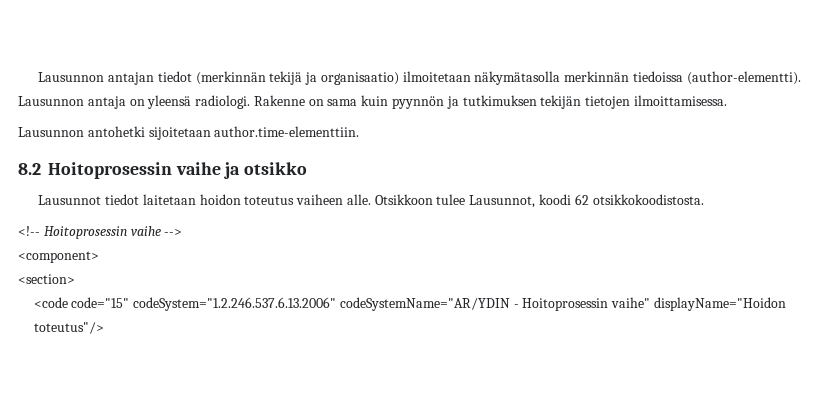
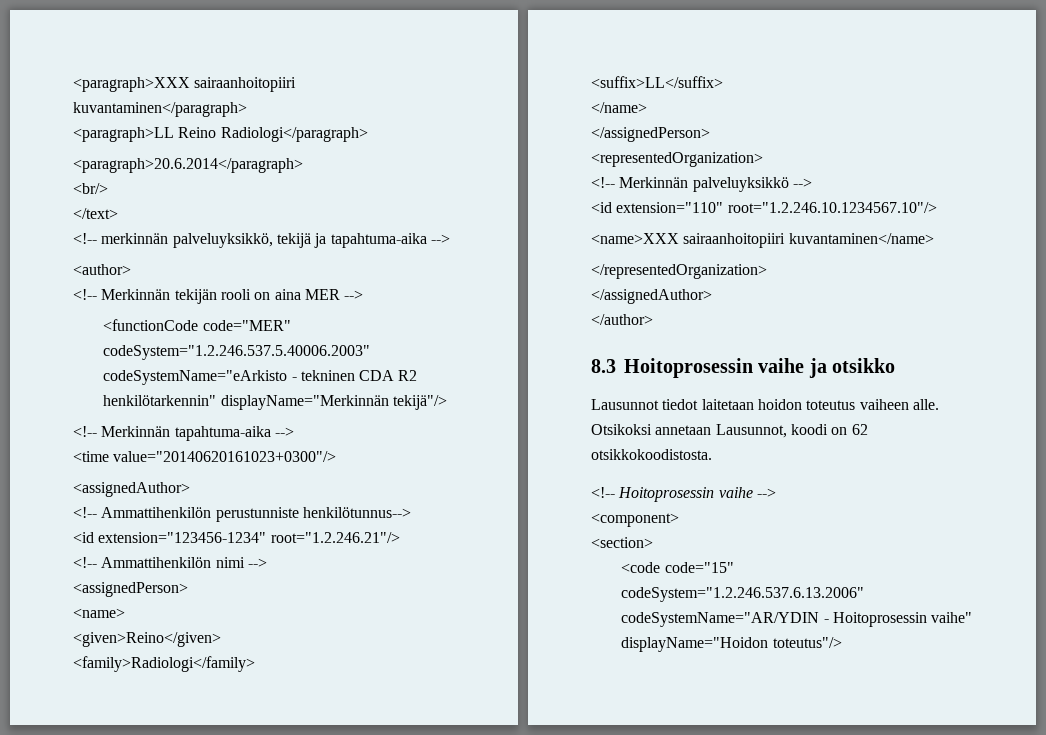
- Lausunnon antajan tiedot (merkinnän tekijä ja organisaatio) ilmoitetaan näkymätasolla merkinnän tiedoissa (author-elementti). Lausunnon antaja on yleensä radiologi. Rakenne on sama kuin pyynnön ja tutkimuksen tekijän tietojen ilmoittamisessa.
- Lausunnon antohetki sijoitetaan author.time-elementtiin.
- 8.2 Hoitoprosessin vaihe ja otsikko
+ <paragraph>XXX sairaanhoitopiiri kuvantaminen</paragraph>
+ <paragraph>LL Reino Radiologi</paragraph>
+ <paragraph>20.6.2014</paragraph>
+ <br/>
+ </text>
+ <!-- merkinnän palveluyksikkö, tekijä ja tapahtuma-aika -->
+ <author>
+ <!-- Merkinnän tekijän rooli on aina MER -->
+ <functionCode code="MER" codeSystem="1.2.246.537.5.40006.2003" codeSystemName="eArkisto - tekninen CDA R2 henkilötarkennin" displayName="Merkinnän tekijä"/>
+ <!-- Merkinnän tapahtuma-aika -->
+ <time value="20140620161023+0300"/>
+ <assignedAuthor>
+ <!-- Ammattihenkilön perustunniste henkilötunnus-->
+ <id extension="123456-1234" root="1.2.246.21"/>
+ <!-- Ammattihenkilön nimi -->
+ <assignedPerson>
+ <name>
+ <given>Reino</given>
+ <family>Radiologi</family>
+ <suffix>LL</suffix>
+ </name>
+ </assignedPerson>
+ <representedOrganization>
+ <!-- Merkinnän palveluyksikkö -->
+ <id extension="110" root="1.2.246.10.1234567.10"/>
+ <name>XXX sairaanhoitopiiri kuvantaminen</name>
+ </representedOrganization>
+ </assignedAuthor>
+ </author>
+ 8.3 Hoitoprosessin vaihe ja otsikko
- Otsikkoon tulee Lausunnot, koodi 62 otsikkokoodistosta.
+ Otsikoksi annetaan Lausunnot, koodi on 62 otsikkokoodistosta.

